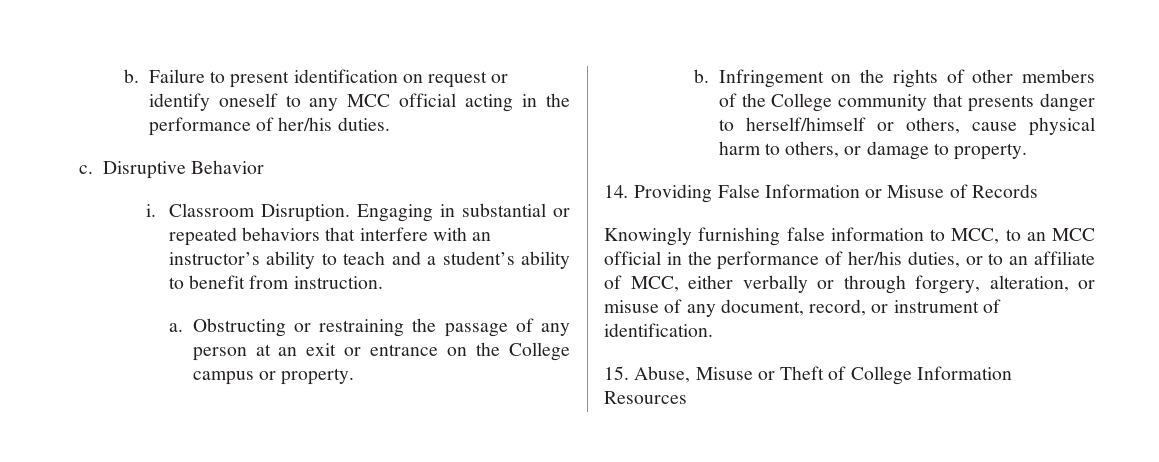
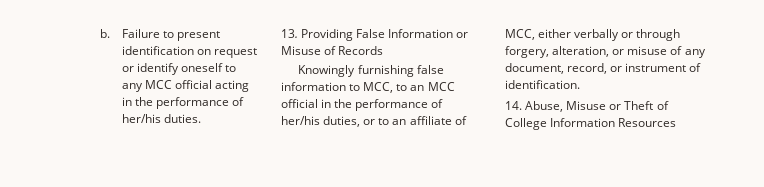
- c. Disruptive Behavior
- i. Classroom Disruption. Engaging in substantial or repeated behaviors that interfere with an instructor’s ability to teach and a student’s ability to benefit from instruction.
- a. Obstructing or restraining the passage of any person at an exit or entrance on the College campus or property.
- b. Infringement on the rights of other members of the College community that presents danger to herself/himself or others, cause physical harm to others, or damage to property.
- 14. Providing False Information or Misuse of Records
+ 13. Providing False Information or Misuse of Records
- 15. Abuse, Misuse or Theft of College Information Resources
+ 14. Abuse, Misuse or Theft of College Information Resources

